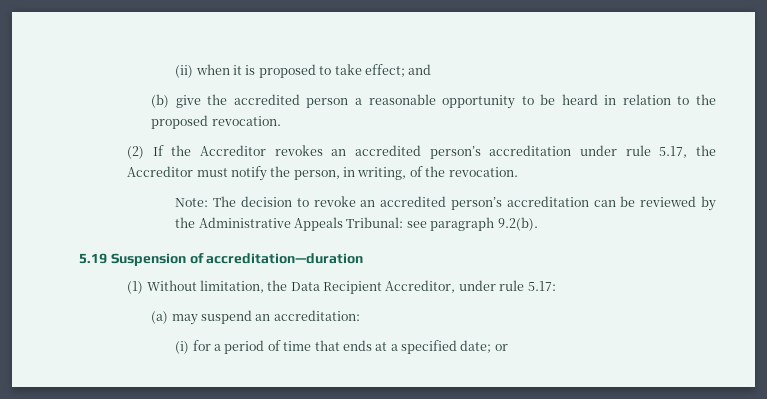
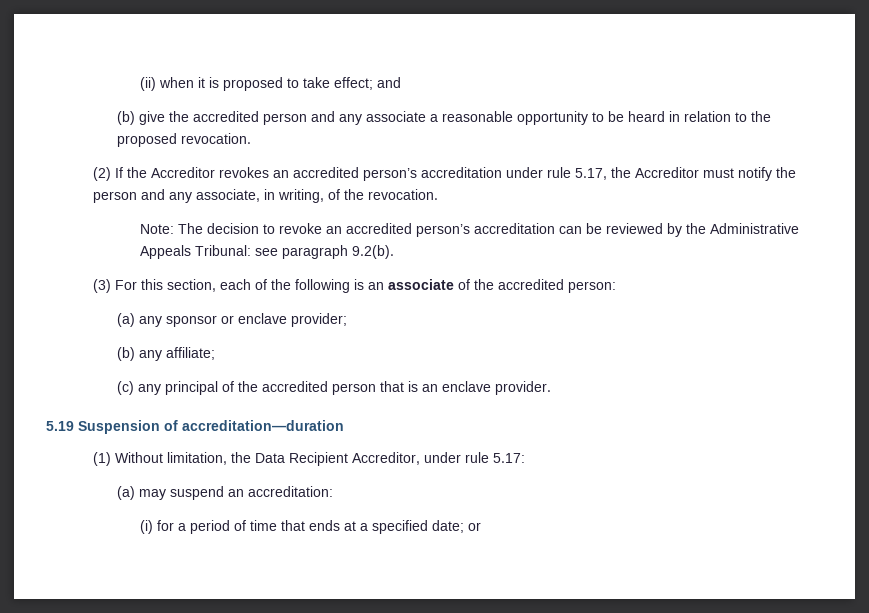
- (b) give the accredited person a reasonable opportunity to be heard in relation to the proposed revocation.
+ (b) give the accredited person and any associate a reasonable opportunity to be heard in relation to the proposed revocation.
- (2) If the Accreditor revokes an accredited person’s accreditation under rule 5.17, the Accreditor must notify the person, in writing, of the revocation.
+ (2) If the Accreditor revokes an accredited person’s accreditation under rule 5.17, the Accreditor must notify the person and any associate, in writing, of the revocation.
+ (3) For this section, each of the following is an associate of the accredited person:
+ (a) any sponsor or enclave provider;
+ (b) any affiliate;
+ (c) any principal of the accredited person that is an enclave provider.

